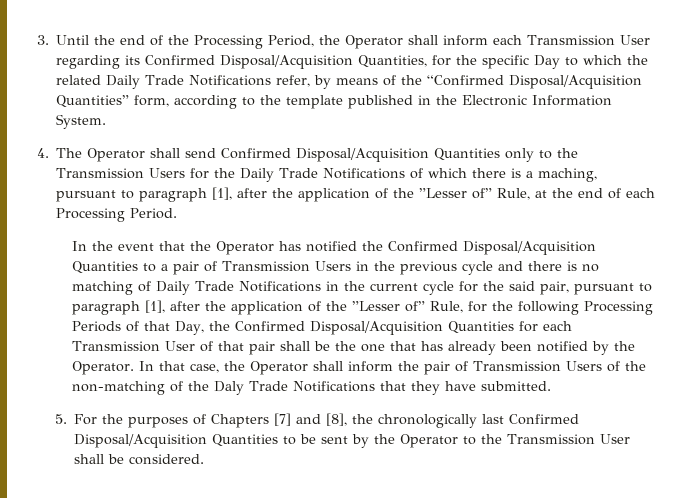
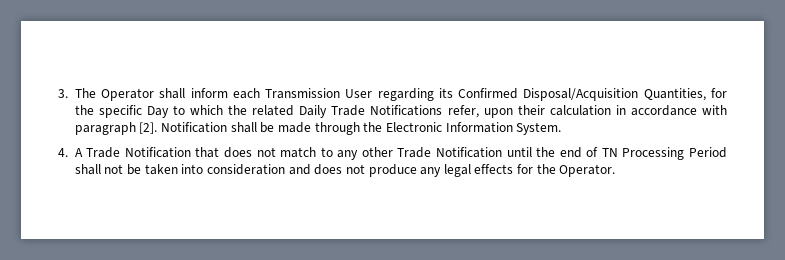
- 3. Until the end of the Processing Period, the Operator shall inform each Transmission User regarding its Confirmed Disposal/Acquisition Quantities, for the specific Day to which the related Daily Trade Notifications refer, by means of the “Confirmed Disposal/Acquisition Quantities” form, according to the template published in the Electronic Information System.
+ 3. The Operator shall inform each Transmission User regarding its Confirmed Disposal/Acquisition Quantities, for the specific Day to which the related Daily Trade Notifications refer, upon their calculation in accordance with paragraph [2]. Notification shall be made through the Electronic Information System.
- 4. The Operator shall send Confirmed Disposal/Acquisition Quantities only to the Transmission Users for the Daily Trade Notifications of which there is a maching, pursuant to paragraph [1], after the application of the ”Lesser of” Rule, at the end of each Processing Period.
- In the event that the Operator has notified the Confirmed Disposal/Acquisition Quantities to a pair of Transmission Users in the previous cycle and there is no matching of Daily Trade Notifications in the current cycle for the said pair, pursuant to paragraph [1], after the application of the ”Lesser of” Rule, for the following Processing Periods of that Day, the Confirmed Disposal/Acquisition Quantities for each Transmission User of that pair shall be the one that has already been notified by the Operator. In that case, the Operator shall inform the pair of Transmission Users of the non-matching of the Daly Trade Notifications that they have submitted.
- 5. For the purposes of Chapters [7] and [8], the chronologically last Confirmed Disposal/Acquisition Quantities to be sent by the Operator to the Transmission User shall be considered.
+ 4. A Trade Notification that does not match to any other Trade Notification until the end of TN Processing Period shall not be taken into consideration and does not produce any legal effects for the Operator.

